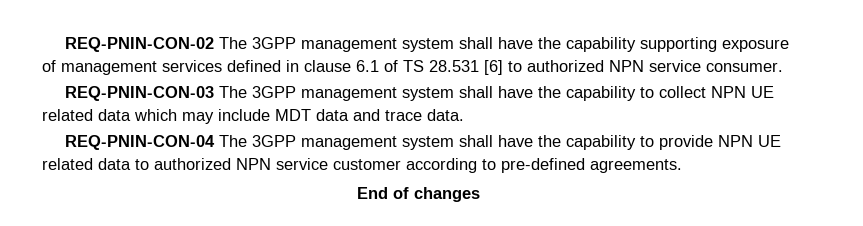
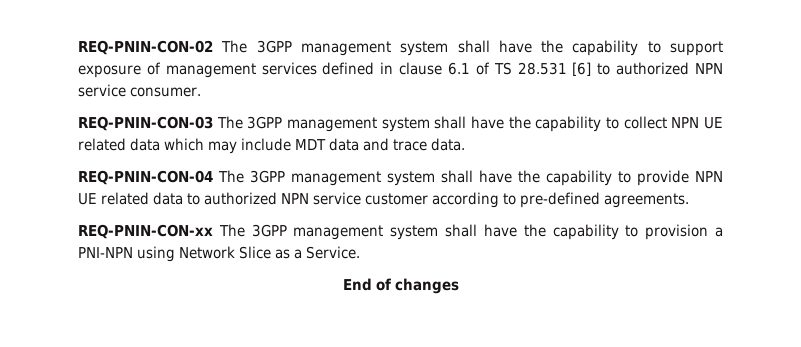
- REQ-PNIN-CON-02 The 3GPP management system shall have the capability supporting exposure of management services defined in clause 6.1 of TS 28.531 [6] to authorized NPN service consumer.
+ REQ-PNIN-CON-02 The 3GPP management system shall have the capability to support exposure of management services defined in clause 6.1 of TS 28.531 [6] to authorized NPN service consumer.
+ REQ-PNIN-CON-xx The 3GPP management system shall have the capability to provision a PNI-NPN using Network Slice as a Service.

